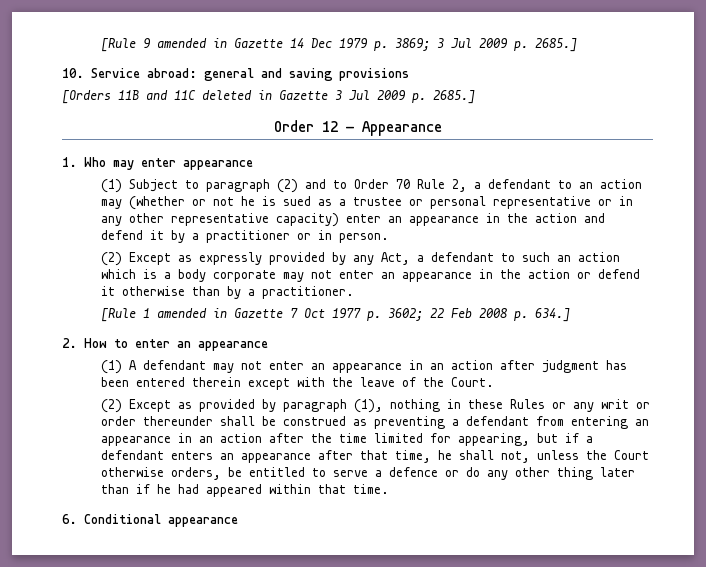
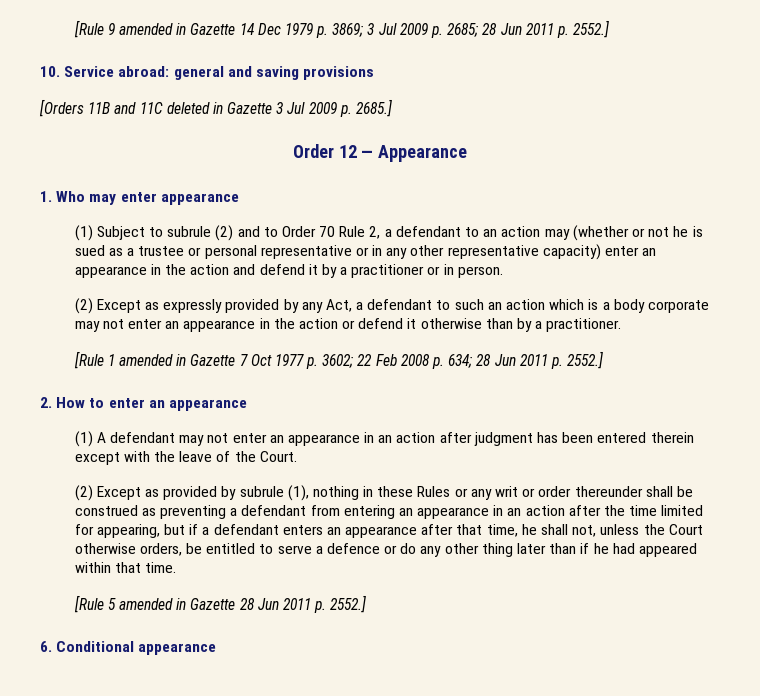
- [Rule 9 amended in Gazette 14 Dec 1979 p. 3869; 3 Jul 2009 p. 2685.]
+ [Rule 9 amended in Gazette 14 Dec 1979 p. 3869; 3 Jul 2009 p. 2685; 28 Jun 2011 p. 2552.]
- (1) Subject to paragraph (2) and to Order 70 Rule 2, a defendant to an action may (whether or not he is sued as a trustee or personal representative or in any other representative capacity) enter an appearance in the action and defend it by a practitioner or in person.
+ (1) Subject to subrule (2) and to Order 70 Rule 2, a defendant to an action may (whether or not he is sued as a trustee or personal representative or in any other representative capacity) enter an appearance in the action and defend it by a practitioner or in person.
- [Rule 1 amended in Gazette 7 Oct 1977 p. 3602; 22 Feb 2008 p. 634.]
+ [Rule 1 amended in Gazette 7 Oct 1977 p. 3602; 22 Feb 2008 p. 634; 28 Jun 2011 p. 2552.]
- (2) Except as provided by paragraph (1), nothing in these Rules or any writ or order thereunder shall be construed as preventing a defendant from entering an appearance in an action after the time limited for appearing, but if a defendant enters an appearance after that time, he shall not, unless the Court otherwise orders, be entitled to serve a defence or do any other thing later than if he had appeared within that time.
+ (2) Except as provided by subrule (1), nothing in these Rules or any writ or order thereunder shall be construed as preventing a defendant from entering an appearance in an action after the time limited for appearing, but if a defendant enters an appearance after that time, he shall not, unless the Court otherwise orders, be entitled to serve a defence or do any other thing later than if he had appeared within that time.
+ [Rule 5 amended in Gazette 28 Jun 2011 p. 2552.]

